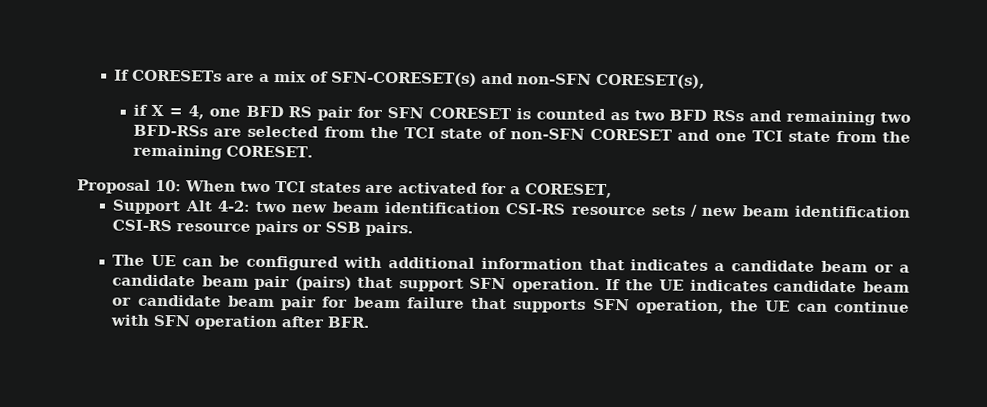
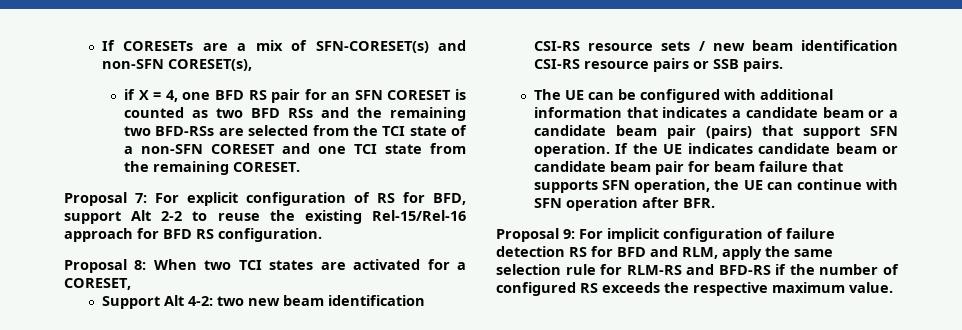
- if X = 4, one BFD RS pair for SFN CORESET is counted as two BFD RSs and remaining two BFD-RSs are selected from the TCI state of non-SFN CORESET and one TCI state from the remaining CORESET.
+ if X = 4, one BFD RS pair for an SFN CORESET is counted as two BFD RSs and the remaining two BFD-RSs are selected from the TCI state of a non-SFN CORESET and one TCI state from the remaining CORESET.
- Proposal 10: When two TCI states are activated for a CORESET,
+ Proposal 7: For explicit configuration of RS for BFD, support Alt 2-2 to reuse the existing Rel-15/Rel-16 approach for BFD RS configuration.
+ Proposal 8: When two TCI states are activated for a CORESET,
+ Proposal 9: For implicit configuration of failure detection RS for BFD and RLM, apply the same selection rule for RLM-RS and BFD-RS if the number of configured RS exceeds the respective maximum value.

